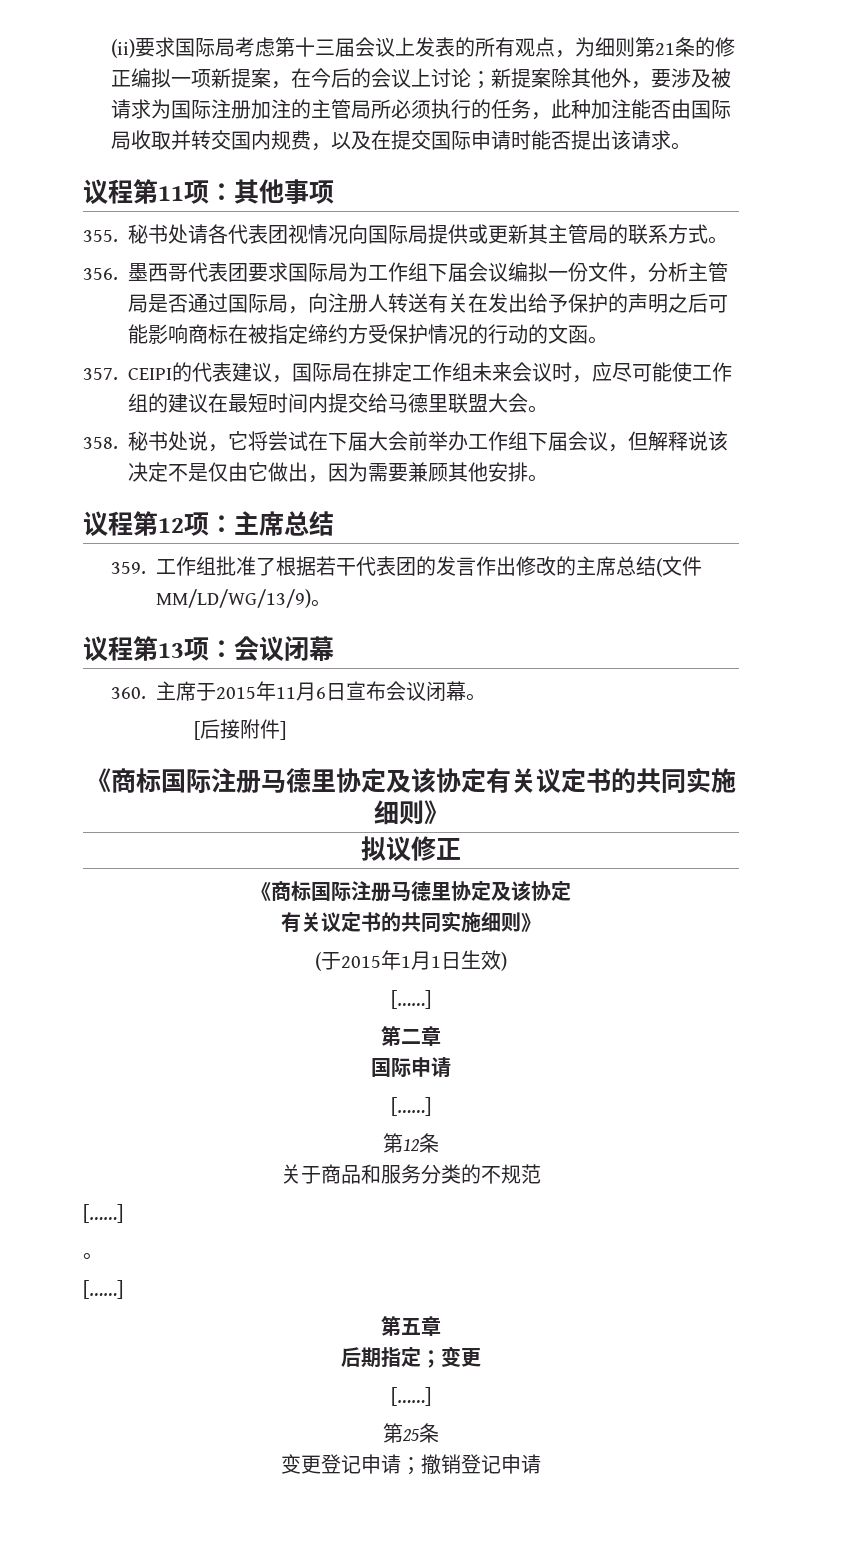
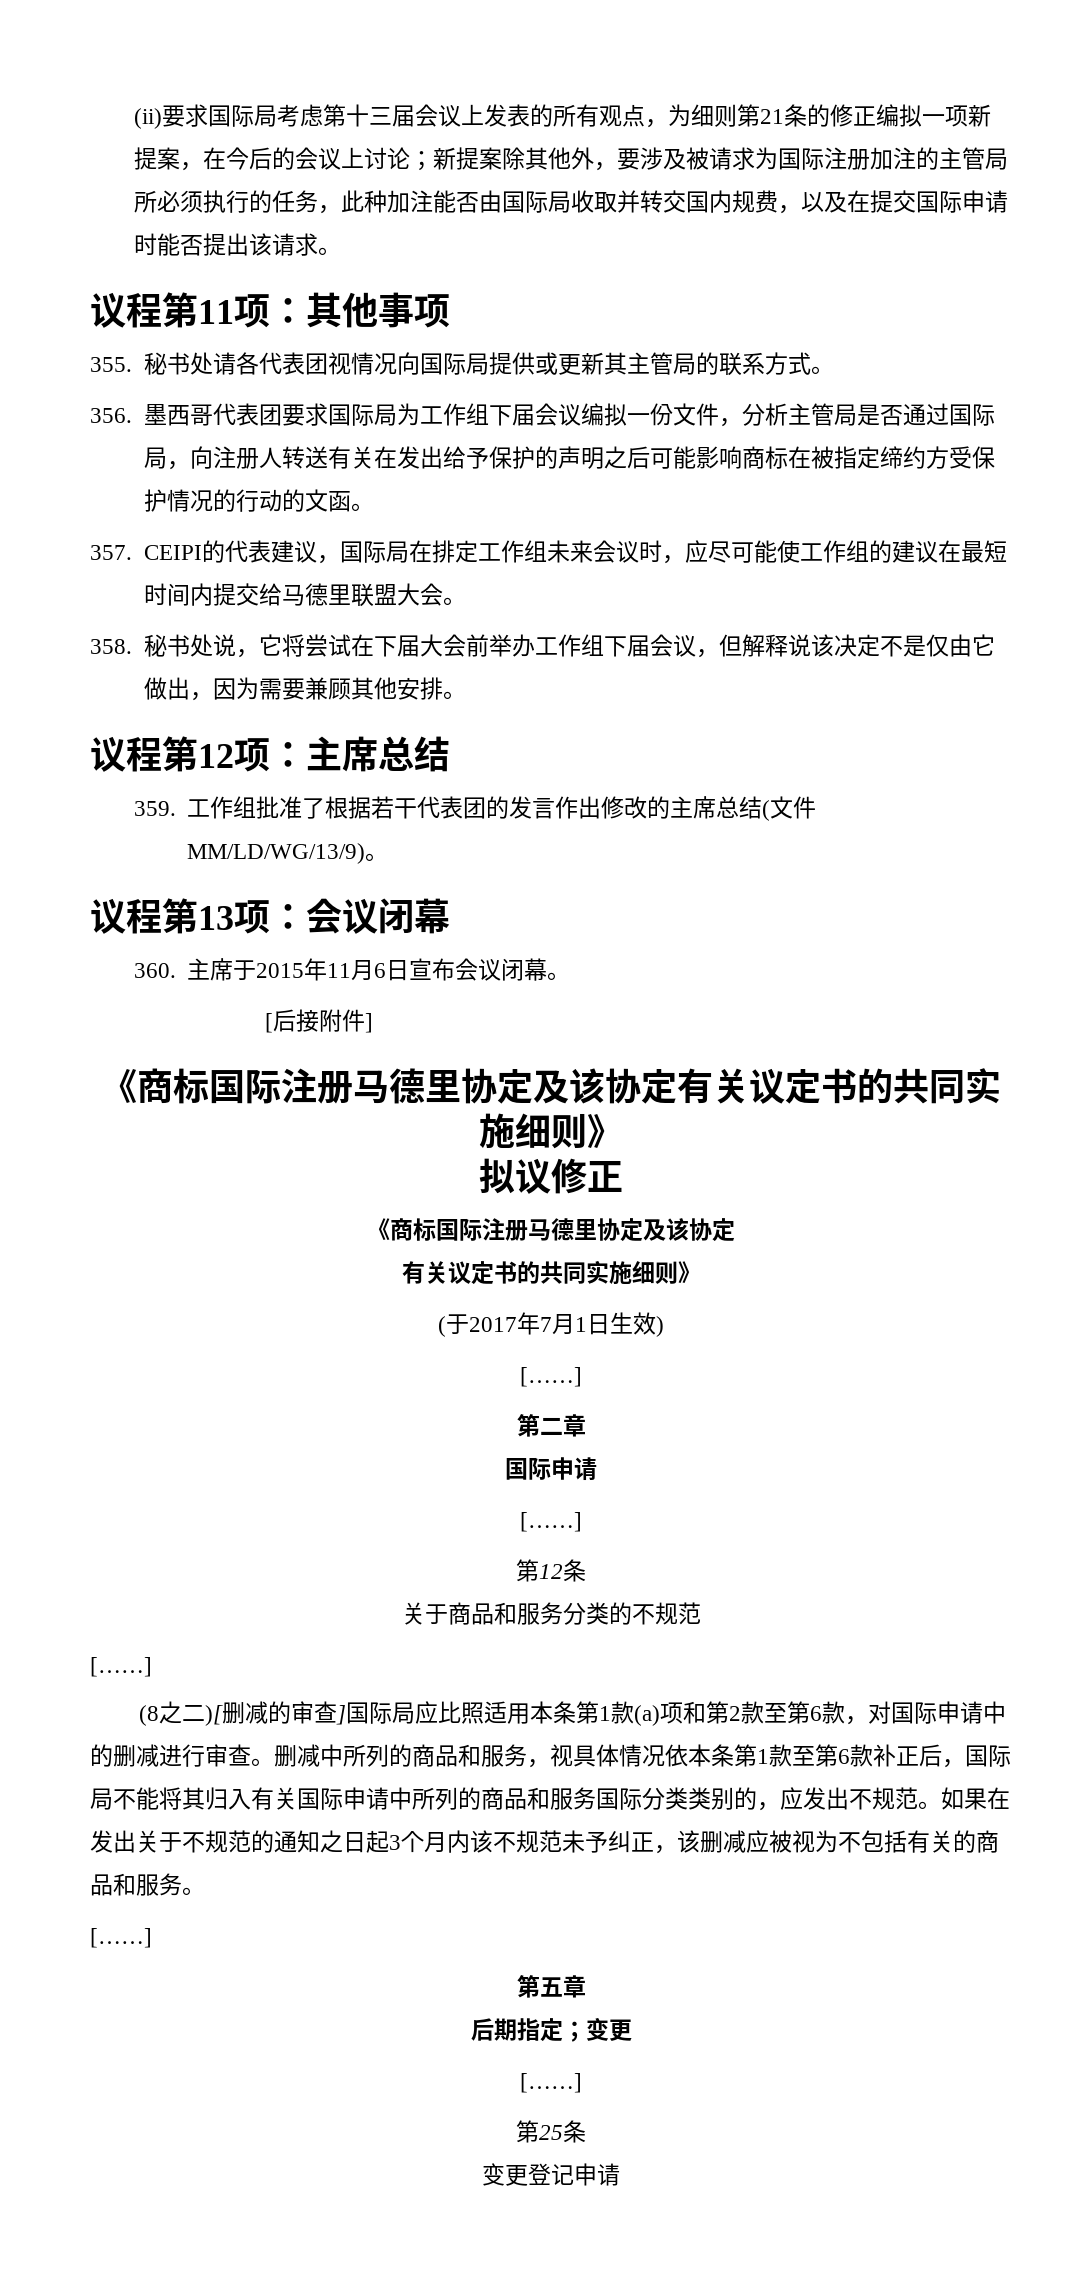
- (于2015年1月1日生效)
+ (于2017年7月1日生效)
  关于商品和服务分类的不规范
  [……]
- 。
+ (8之二)[删减的审查]国际局应比照适用本条第1款(a)项和第2款至第6款，对国际申请中的删减进行审查。删减中所列的商品和服务，视具体情况依本条第1款至第6款补正后，国际局不能将其归入有关国际申请中所列的商品和服务国际分类类别的，应发出不规范。如果在发出关于不规范的通知之日起3个月内该不规范未予纠正，该删减应被视为不包括有关的商品和服务。
- 变更登记申请；撤销登记申请
+ 变更登记申请

